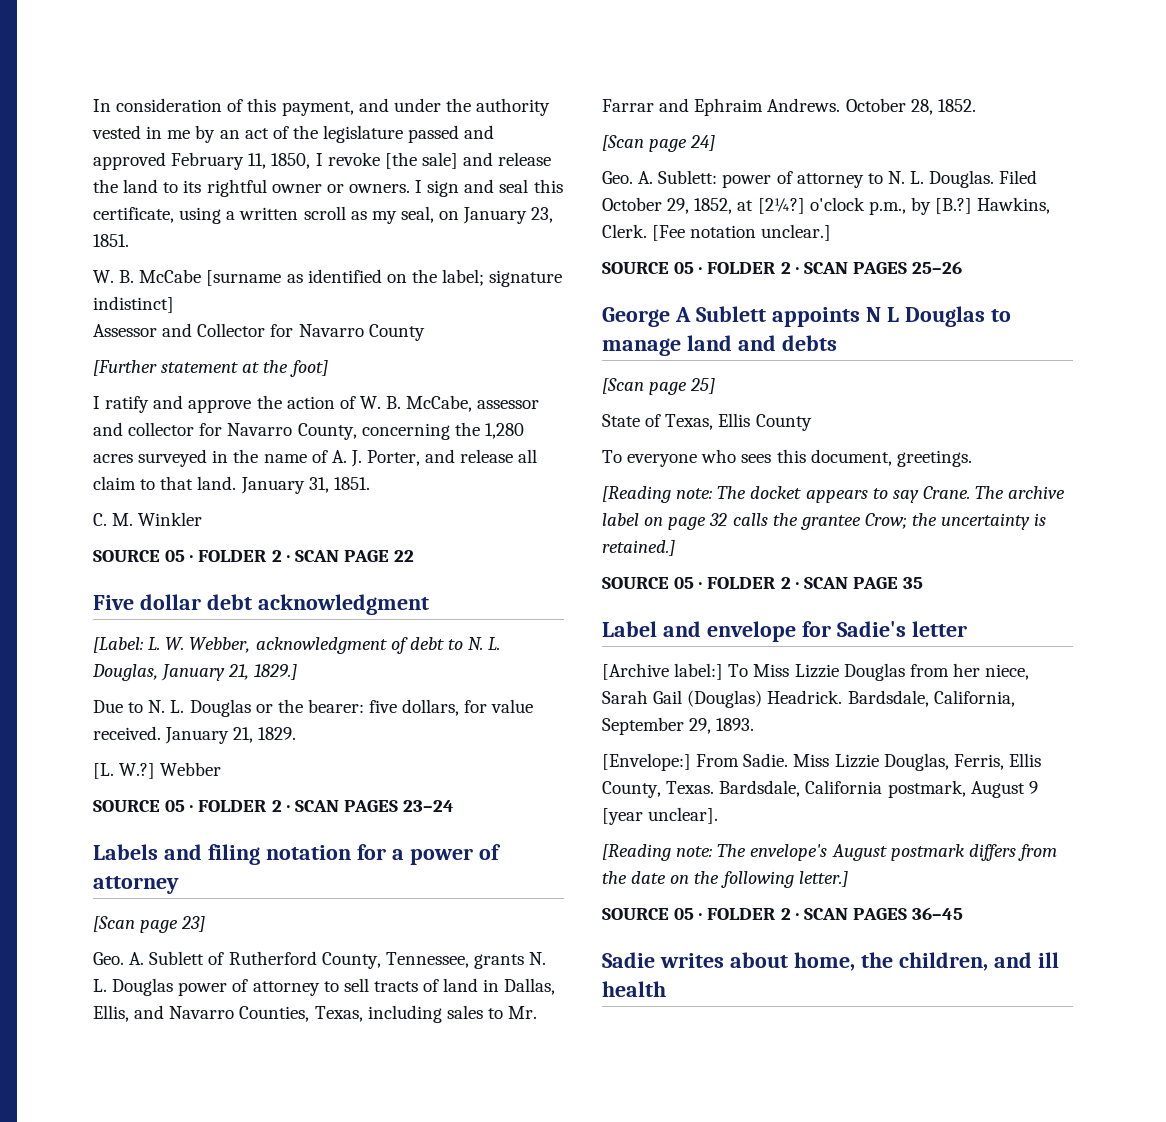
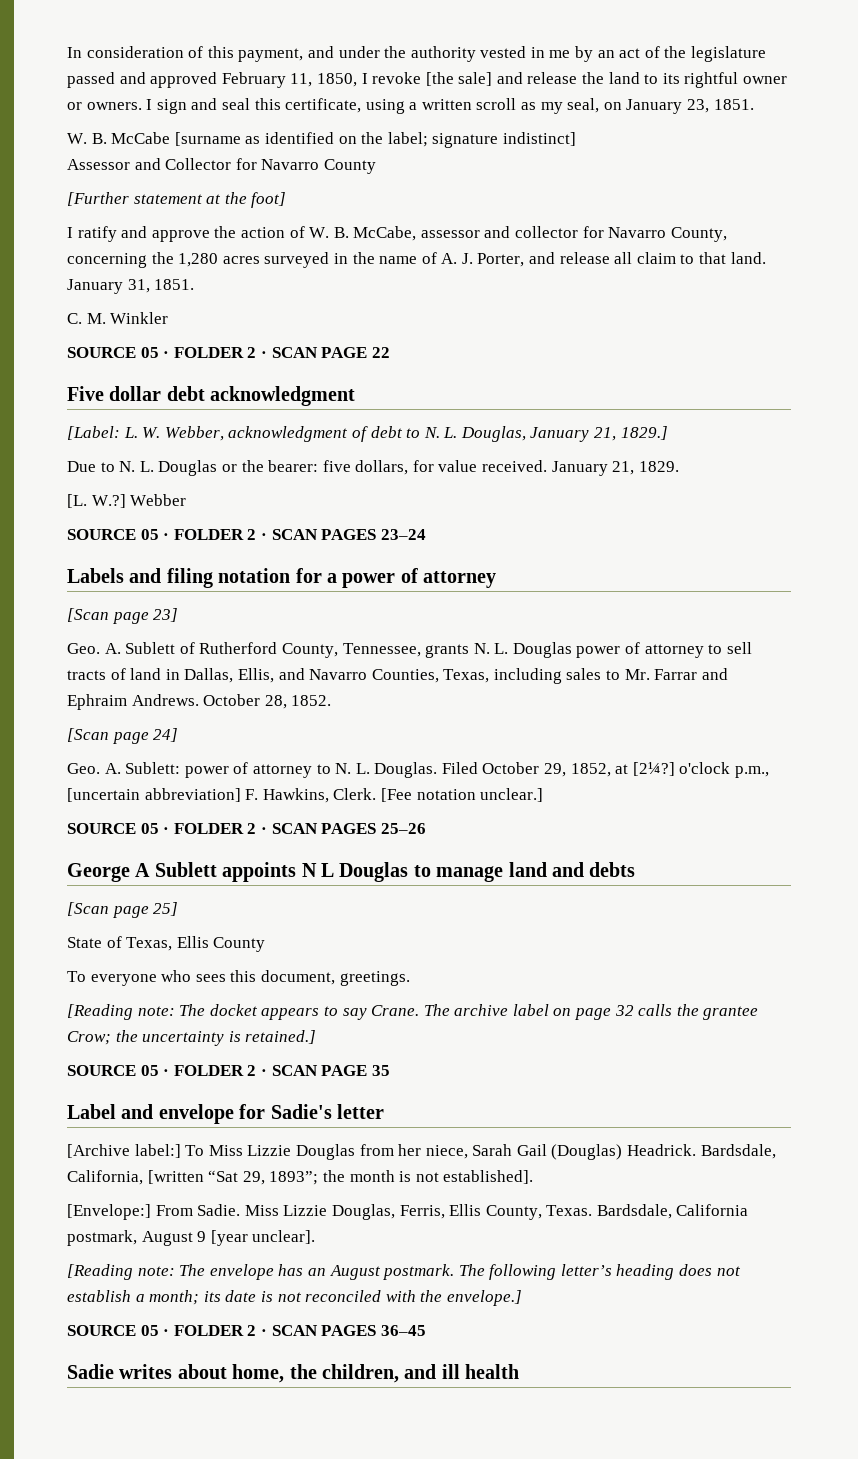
- Filed October 29, 1852, at [2¼?] o'clock p.m., by [B.?] Hawkins, Clerk.
+ Filed October 29, 1852, at [2¼?] o'clock p.m., [uncertain abbreviation] F. Hawkins, Clerk.
- Bardsdale, California, September 29, 1893.
+ Bardsdale, California, [written “Sat 29, 1893”; the month is not established].
- [Reading note: The envelope's August postmark differs from the date on the following letter.]
+ [Reading note: The envelope has an August postmark. The following letter’s heading does not establish a month; its date is not reconciled with the envelope.]

